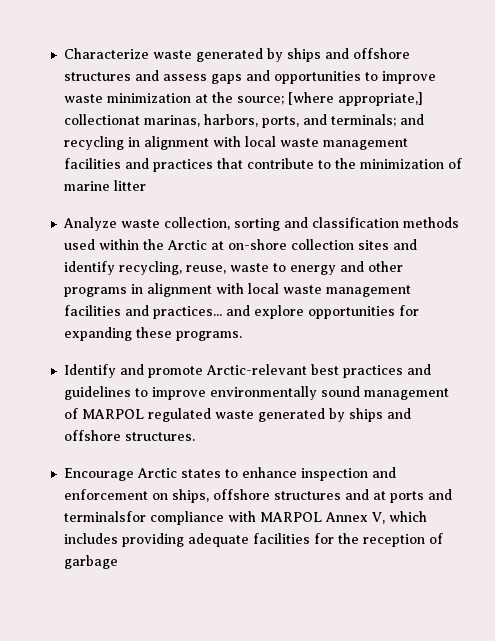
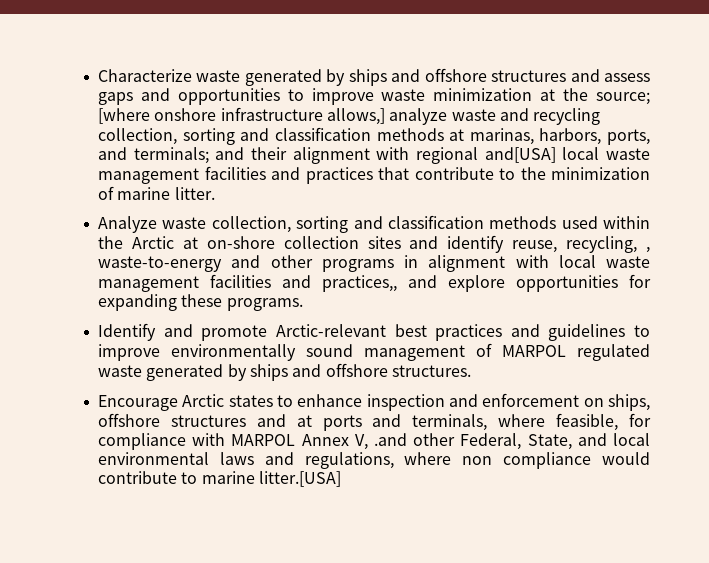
- Characterize waste generated by ships and offshore structures and assess gaps and opportunities to improve waste minimization at the source; [where appropriate,] collectionat marinas, harbors, ports, and terminals; and recycling in alignment with local waste management facilities and practices that contribute to the minimization of marine litter
+ Characterize waste generated by ships and offshore structures and assess gaps and opportunities to improve waste minimization at the source; [where onshore infrastructure allows,] analyze waste and recycling collection, sorting and classification methods at marinas, harbors, ports, and terminals; and their alignment with regional and[USA] local waste management facilities and practices that contribute to the minimization of marine litter.
- Analyze waste collection, sorting and classification methods used within the Arctic at on-shore collection sites and identify recycling, reuse, waste to energy and other programs in alignment with local waste management facilities and practices... and explore opportunities for expanding these programs.
+ Analyze waste collection, sorting and classification methods used within the Arctic at on-shore collection sites and identify reuse, recycling, , waste-to-energy and other programs in alignment with local waste management facilities and practices,, and explore opportunities for expanding these programs.
- Encourage Arctic states to enhance inspection and enforcement on ships, offshore structures and at ports and terminalsfor compliance with MARPOL Annex V, which includes providing adequate facilities for the reception of garbage
+ Encourage Arctic states to enhance inspection and enforcement on ships, offshore structures and at ports and terminals, where feasible, for compliance with MARPOL Annex V, .and other Federal, State, and local environmental laws and regulations, where non compliance would contribute to marine litter.[USA]

